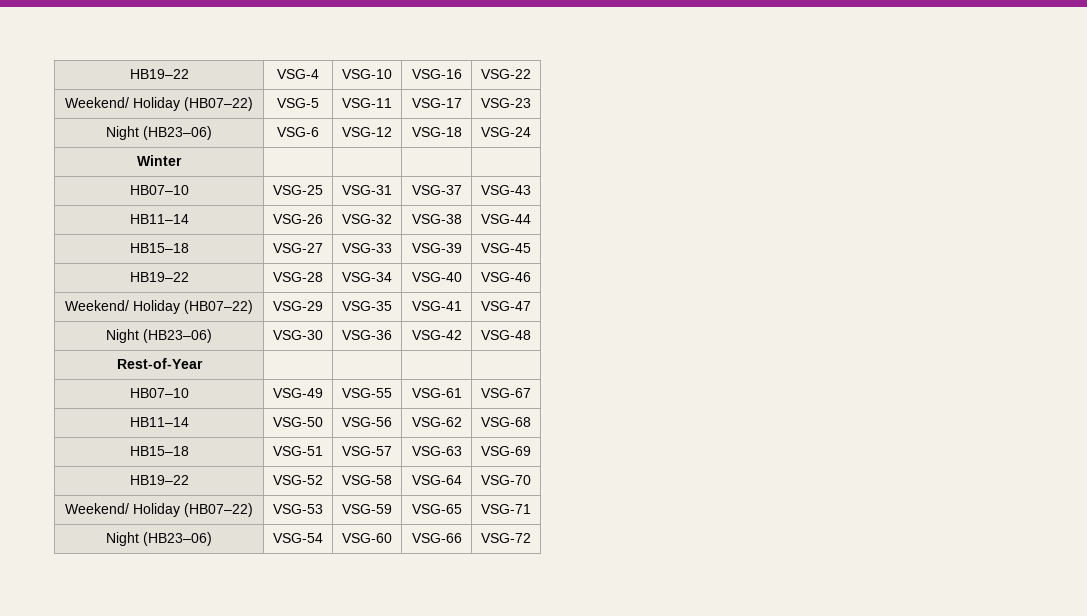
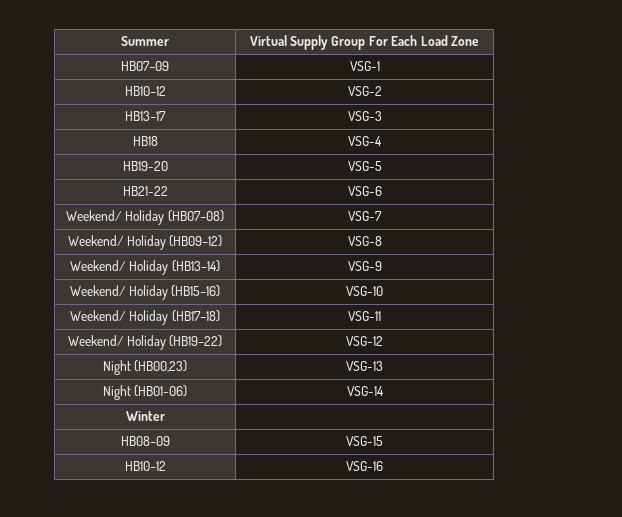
- HB19–22 | VSG-4 | VSG-10 | VSG-16 | VSG-22
- Weekend/ Holiday (HB07–22) | VSG-5 | VSG-11 | VSG-17 | VSG-23
- Night (HB23–06) | VSG-6 | VSG-12 | VSG-18 | VSG-24
- Winter | | | |
- HB07–10 | VSG-25 | VSG-31 | VSG-37 | VSG-43
- HB11–14 | VSG-26 | VSG-32 | VSG-38 | VSG-44
- HB15–18 | VSG-27 | VSG-33 | VSG-39 | VSG-45
- HB19–22 | VSG-28 | VSG-34 | VSG-40 | VSG-46
- Weekend/ Holiday (HB07–22) | VSG-29 | VSG-35 | VSG-41 | VSG-47
- Night (HB23–06) | VSG-30 | VSG-36 | VSG-42 | VSG-48
- Rest-of-Year | | | |
- HB07–10 | VSG-49 | VSG-55 | VSG-61 | VSG-67
- HB11–14 | VSG-50 | VSG-56 | VSG-62 | VSG-68
- HB15–18 | VSG-51 | VSG-57 | VSG-63 | VSG-69
- HB19–22 | VSG-52 | VSG-58 | VSG-64 | VSG-70
- Weekend/ Holiday (HB07–22) | VSG-53 | VSG-59 | VSG-65 | VSG-71
- Night (HB23–06) | VSG-54 | VSG-60 | VSG-66 | VSG-72
+ Summer | Virtual Supply Group For Each Load Zone
+ HB07–09 | VSG-1
+ HB10–12 | VSG-2
+ HB13–17 | VSG-3
+ HB18 | VSG-4
+ HB19-20 | VSG-5
+ HB21-22 | VSG-6
+ Weekend/ Holiday (HB07–08) | VSG-7
+ Weekend/ Holiday (HB09–12) | VSG-8
+ Weekend/ Holiday (HB13–14) | VSG-9
+ Weekend/ Holiday (HB15–16) | VSG-10
+ Weekend/ Holiday (HB17–18) | VSG-11
+ Weekend/ Holiday (HB19–22) | VSG-12
+ Night (HB00,23) | VSG-13
+ Night (HB01-06) | VSG-14
+ Winter |
+ HB08–09 | VSG-15
+ HB10–12 | VSG-16

